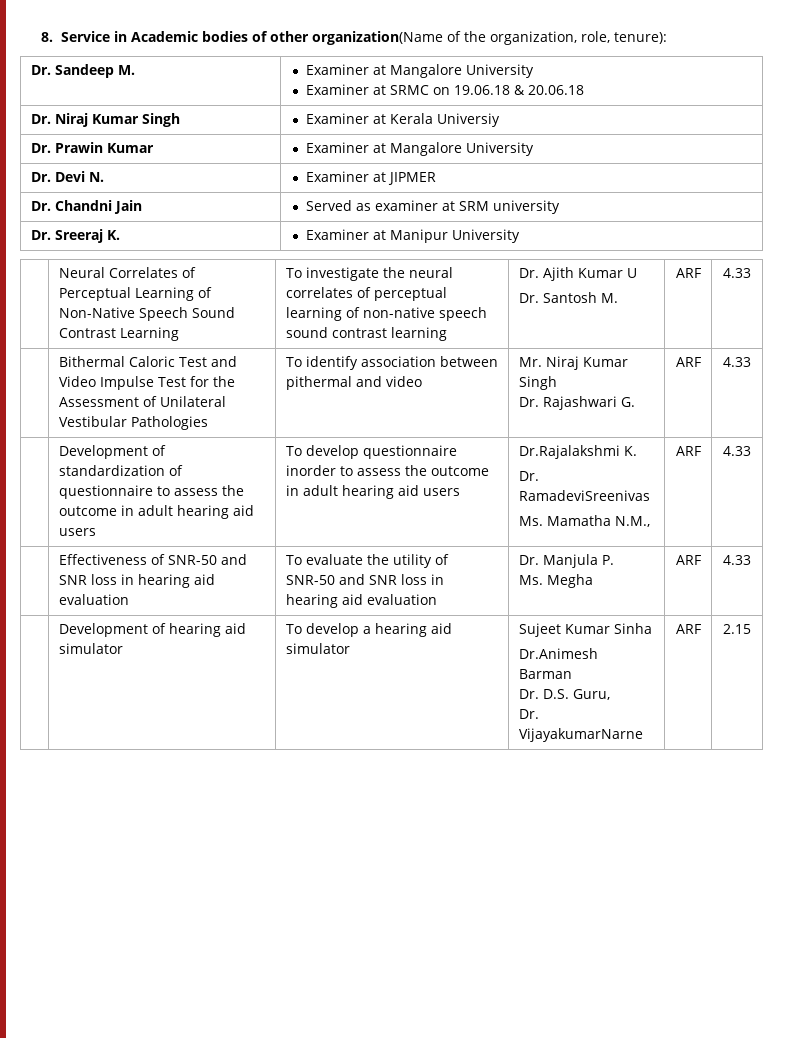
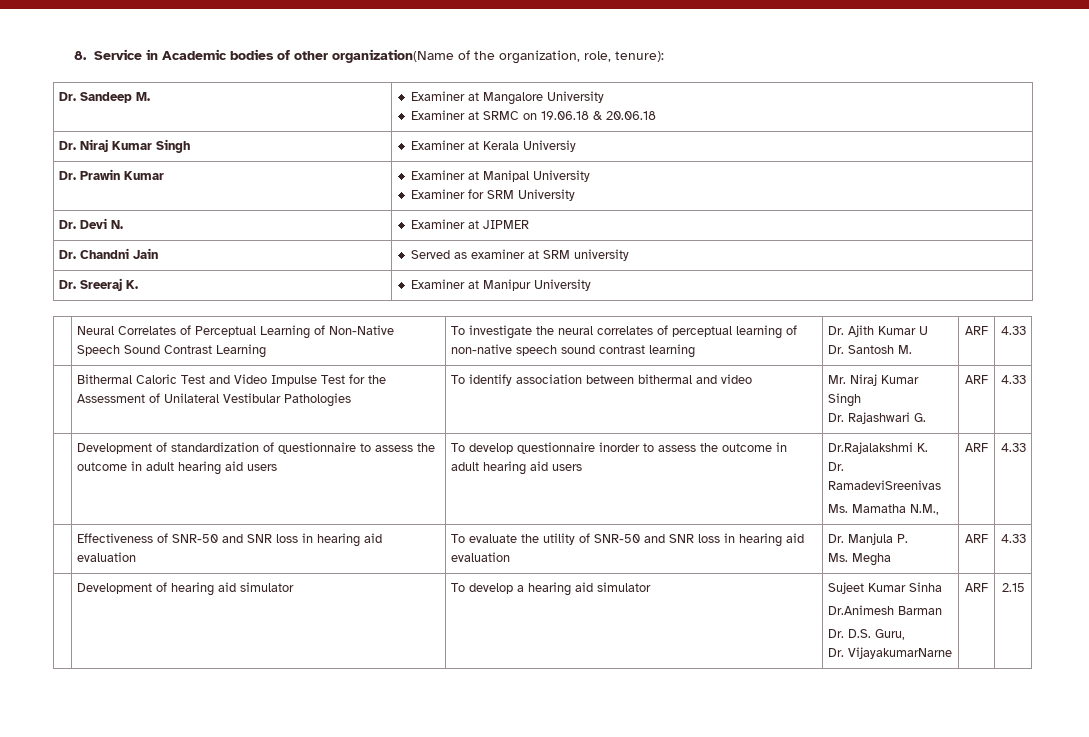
- Dr. Prawin Kumar | Examiner at Mangalore University
+ Dr. Prawin Kumar | Examiner at Manipal University
+ Examiner for SRM University
- | Bithermal Caloric Test and Video Impulse Test for the Assessment of Unilateral Vestibular Pathologies | To identify association between pithermal and video | Mr. Niraj Kumar Singh
+ | Bithermal Caloric Test and Video Impulse Test for the Assessment of Unilateral Vestibular Pathologies | To identify association between bithermal and video | Mr. Niraj Kumar Singh

